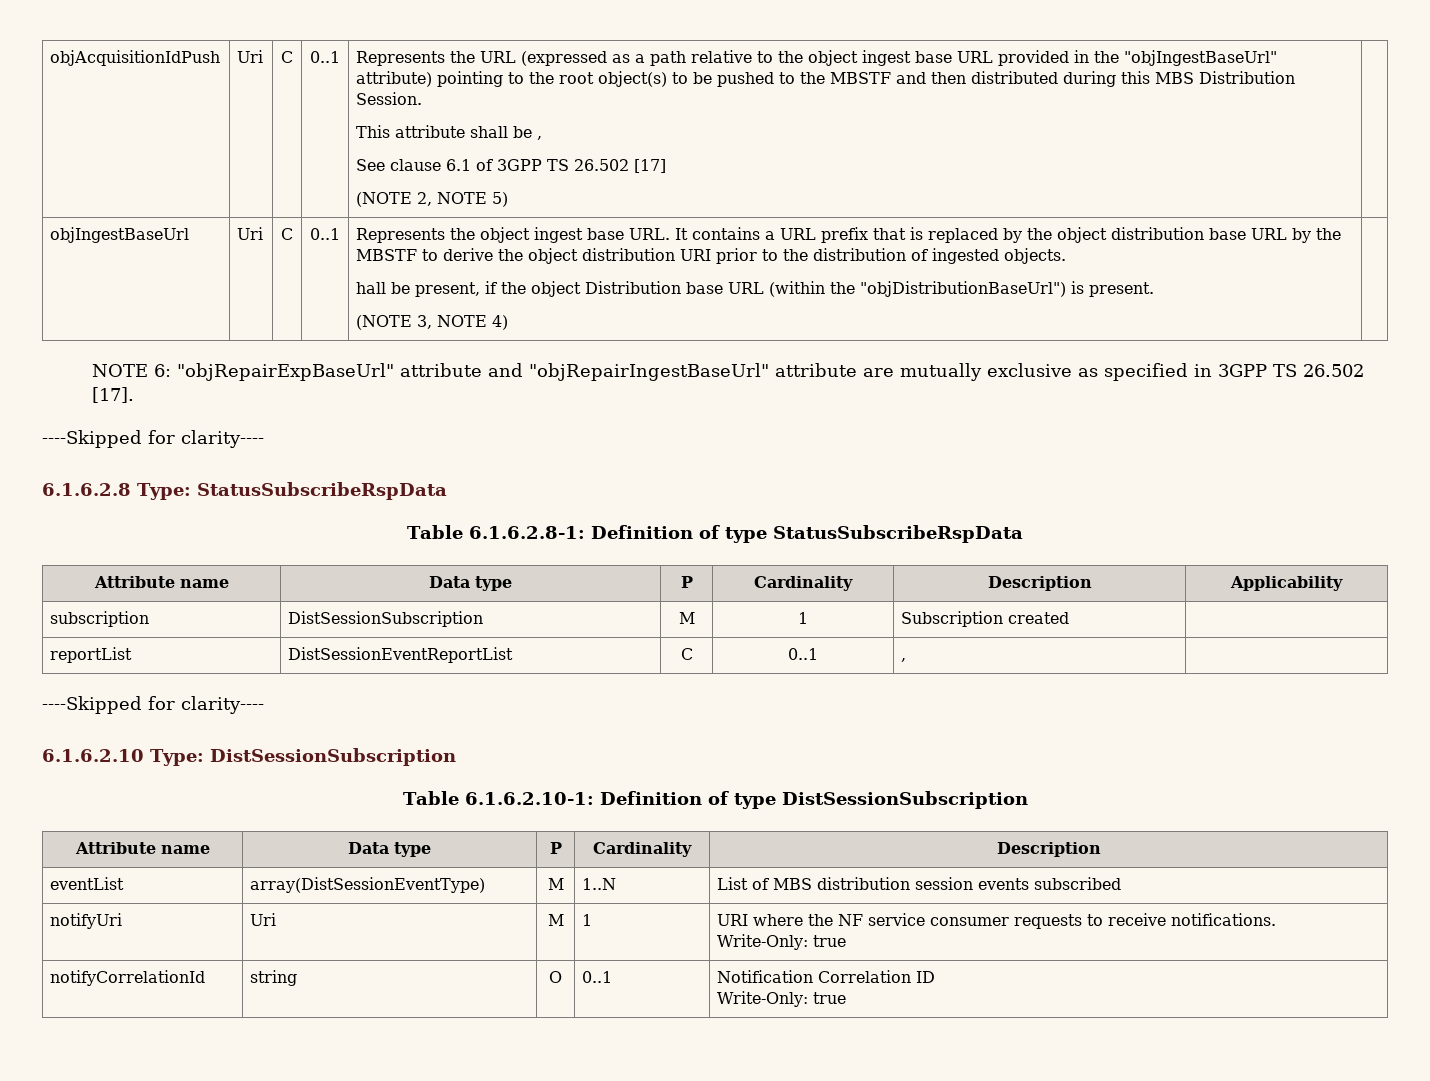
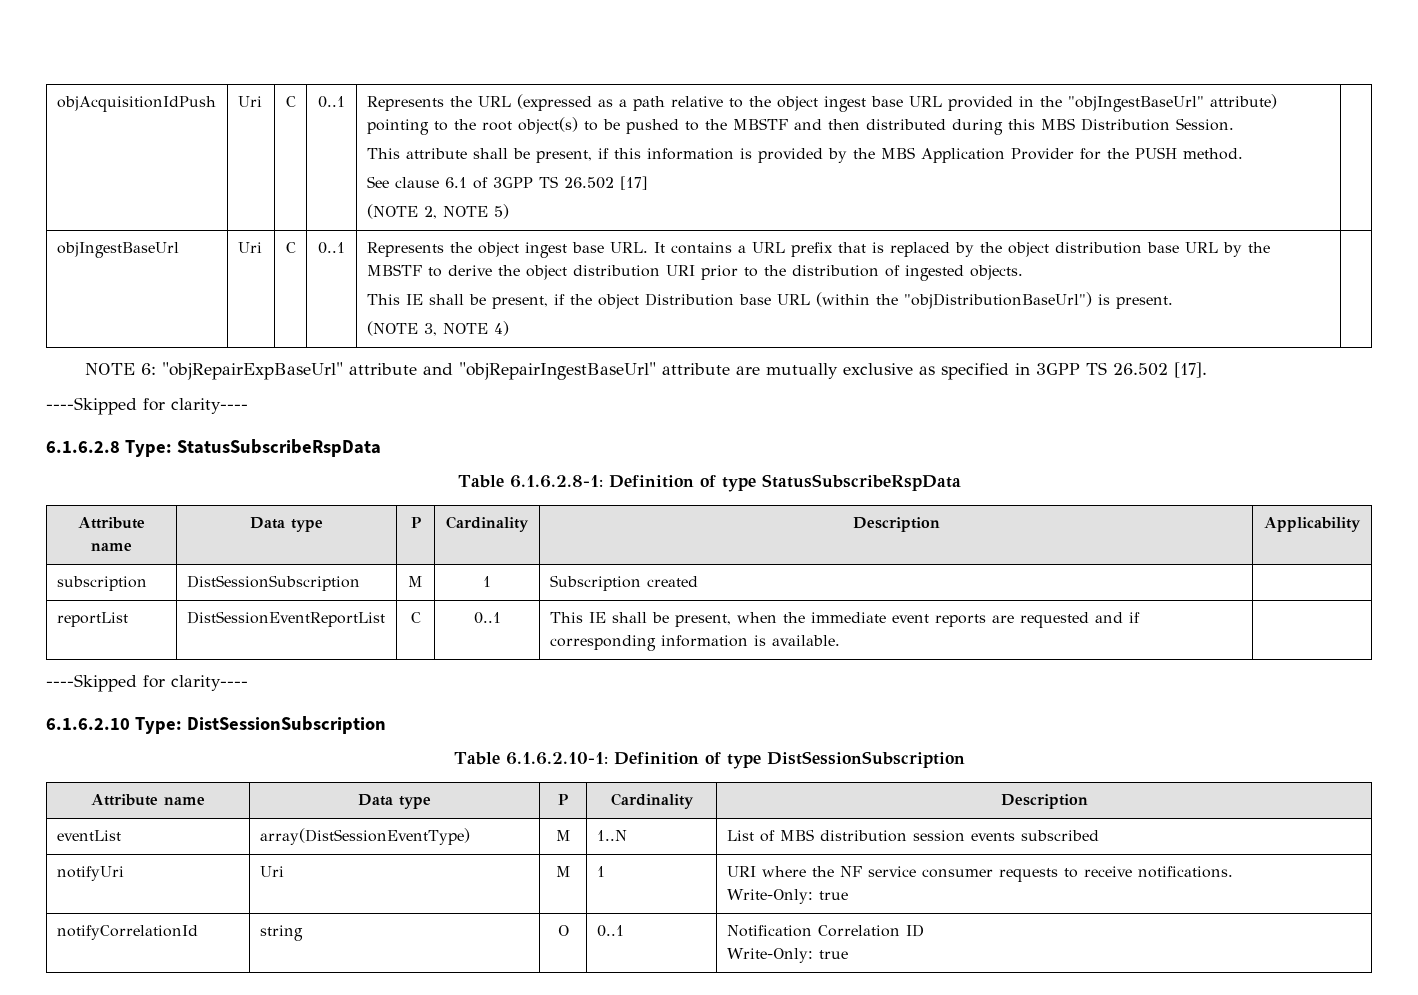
- This attribute shall be ,
+ This attribute shall be present, if this information is provided by the MBS Application Provider for the PUSH method.
- hall be present, if the object Distribution base URL (within the "objDistributionBaseUrl") is present.
+ This IE shall be present, if the object Distribution base URL (within the "objDistributionBaseUrl") is present.
- reportList | DistSessionEventReportList | C | 0..1 | , |
+ reportList | DistSessionEventReportList | C | 0..1 | This IE shall be present, when the immediate event reports are requested and if corresponding information is available. |

